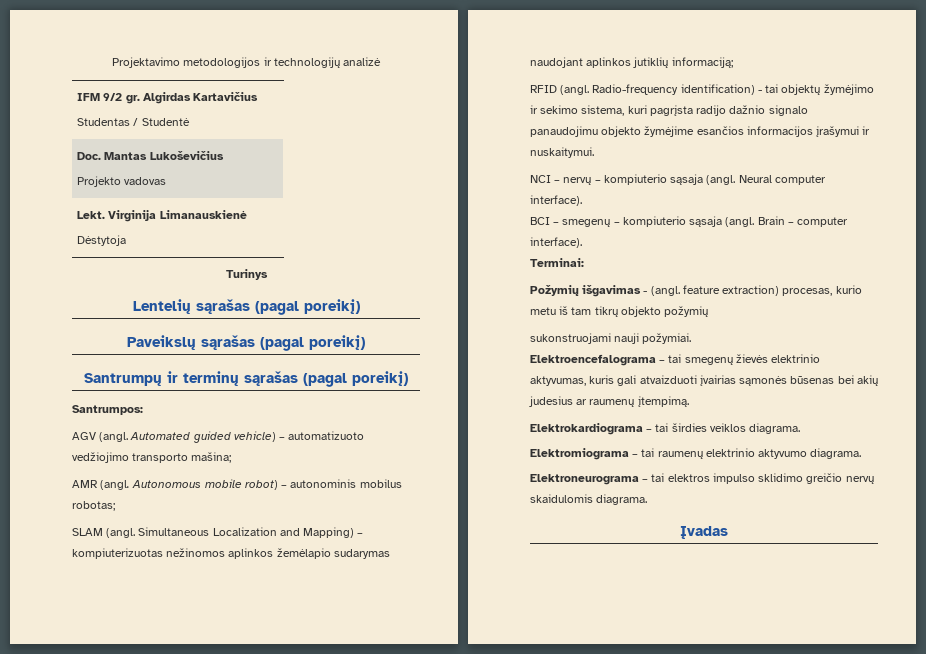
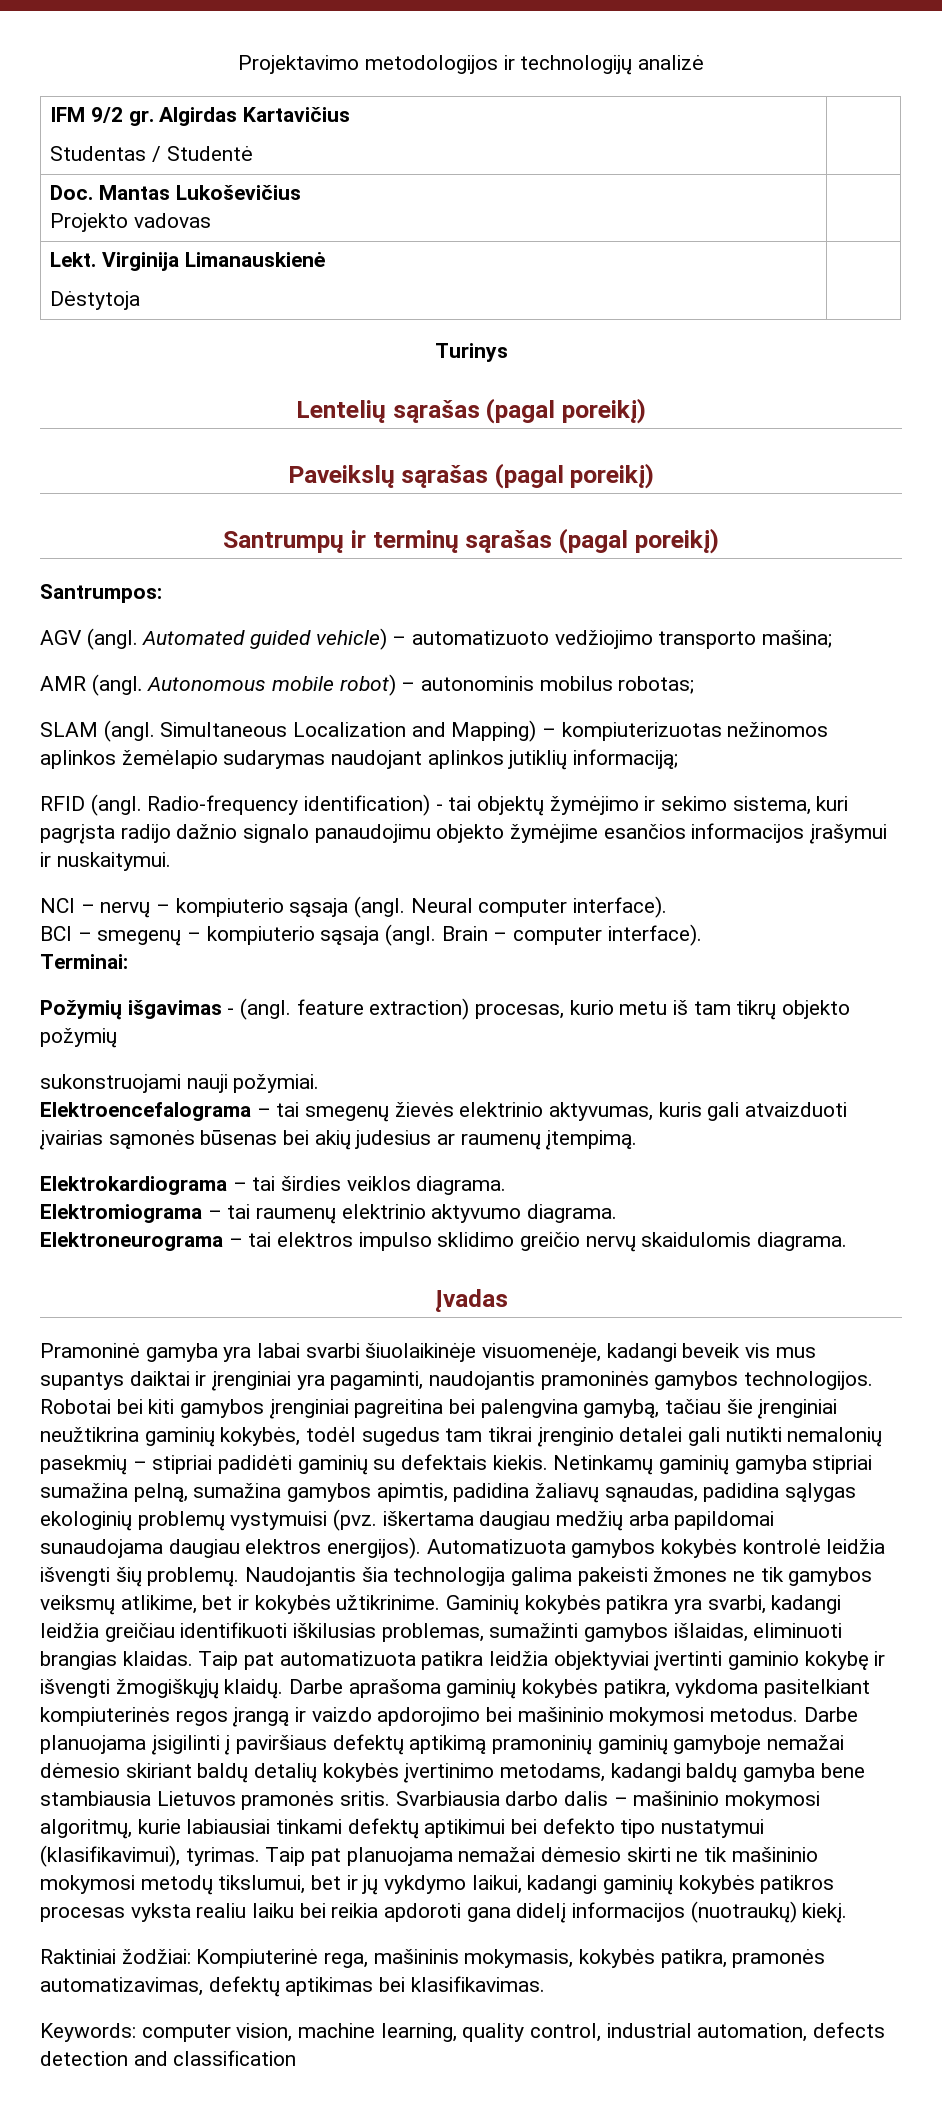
+ Pramoninė gamyba yra labai svarbi šiuolaikinėje visuomenėje, kadangi beveik vis mus supantys daiktai ir įrenginiai yra pagaminti, naudojantis pramoninės gamybos technologijos. Robotai bei kiti gamybos įrenginiai pagreitina bei palengvina gamybą, tačiau šie įrenginiai neužtikrina gaminių kokybės, todėl sugedus tam tikrai įrenginio detalei gali nutikti nemalonių pasekmių – stipriai padidėti gaminių su defektais kiekis. Netinkamų gaminių gamyba stipriai sumažina pelną, sumažina gamybos apimtis, padidina žaliavų sąnaudas, padidina sąlygas ekologinių problemų vystymuisi (pvz. iškertama daugiau medžių arba papildomai sunaudojama daugiau elektros energijos). Automatizuota gamybos kokybės kontrolė leidžia išvengti šių problemų. Naudojantis šia technologija galima pakeisti žmones ne tik gamybos veiksmų atlikime, bet ir kokybės užtikrinime. Gaminių kokybės patikra yra svarbi, kadangi leidžia greičiau identifikuoti iškilusias problemas, sumažinti gamybos išlaidas, eliminuoti brangias klaidas. Taip pat automatizuota patikra leidžia objektyviai įvertinti gaminio kokybę ir išvengti žmogiškųjų klaidų. Darbe aprašoma gaminių kokybės patikra, vykdoma pasitelkiant kompiuterinės regos įrangą ir vaizdo apdorojimo bei mašininio mokymosi metodus. Darbe planuojama įsigilinti į paviršiaus defektų aptikimą pramoninių gaminių gamyboje nemažai dėmesio skiriant baldų detalių kokybės įvertinimo metodams, kadangi baldų gamyba bene stambiausia Lietuvos pramonės sritis. Svarbiausia darbo dalis – mašininio mokymosi algoritmų, kurie labiausiai tinkami defektų aptikimui bei defekto tipo nustatymui (klasifikavimui), tyrimas. Taip pat planuojama nemažai dėmesio skirti ne tik mašininio mokymosi metodų tikslumui, bet ir jų vykdymo laikui, kadangi gaminių kokybės patikros procesas vyksta realiu laiku bei reikia apdoroti gana didelį informacijos (nuotraukų) kiekį.
+ Raktiniai žodžiai: Kompiuterinė rega, mašininis mokymasis, kokybės patikra, pramonės automatizavimas, defektų aptikimas bei klasifikavimas.
+ Keywords: computer vision, machine learning, quality control, industrial automation, defects detection and classification

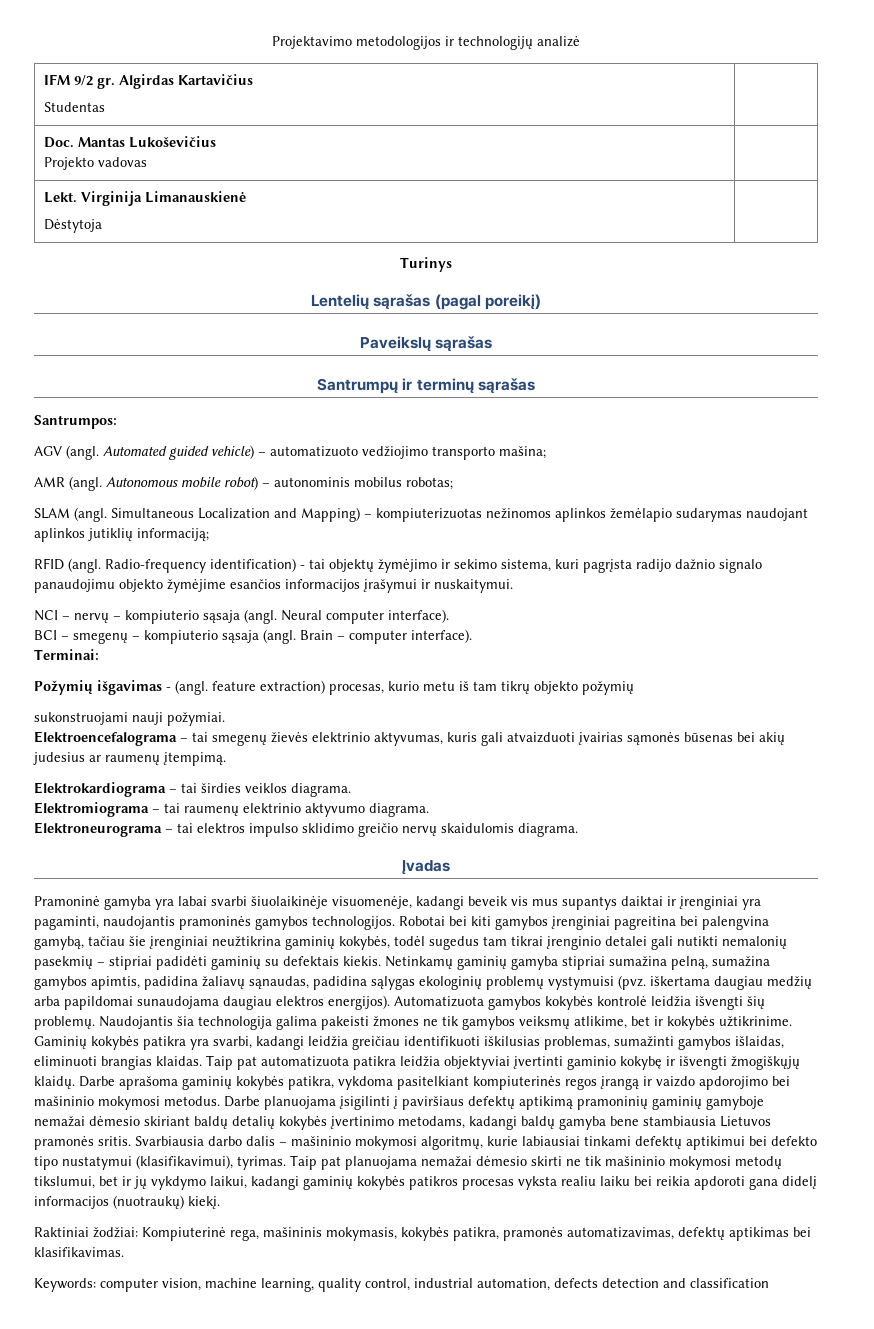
  IFM 9/2 gr. Algirdas Kartavičius
- Studentas / Studentė |
+ Studentas |
- Paveikslų sąrašas (pagal poreikį)
+ Paveikslų sąrašas
- Santrumpų ir terminų sąrašas (pagal poreikį)
+ Santrumpų ir terminų sąrašas

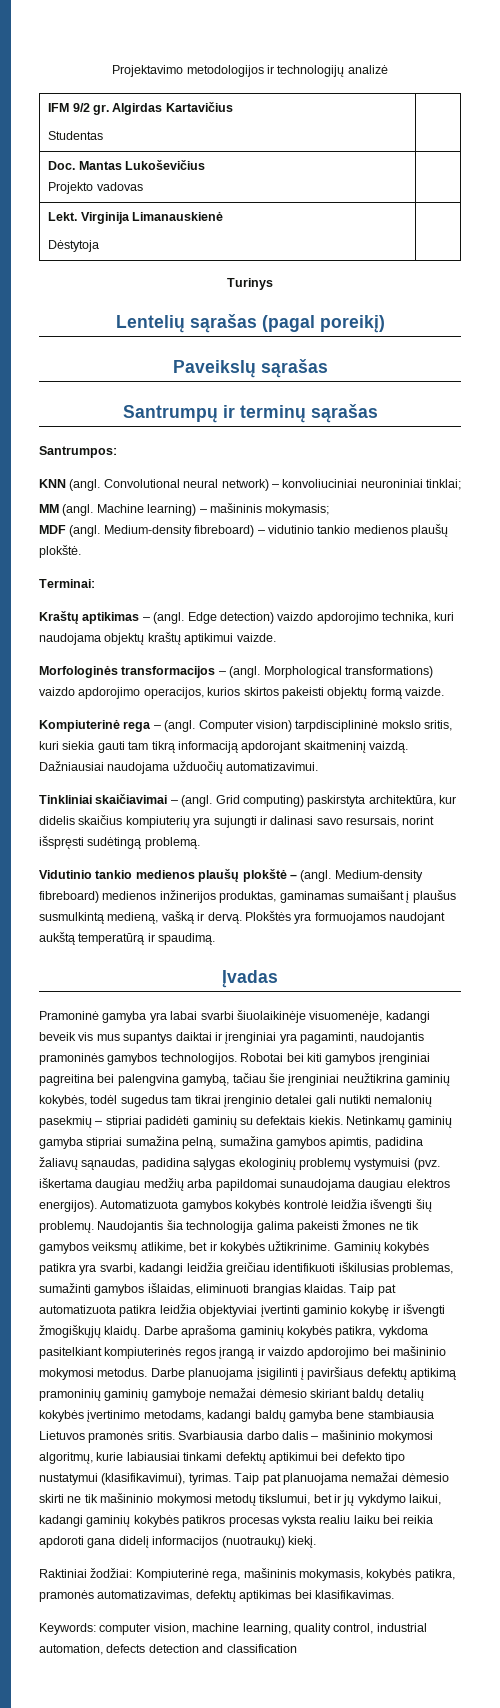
- AGV (angl. Automated guided vehicle) – automatizuoto vedžiojimo transporto mašina;
- AMR (angl. Autonomous mobile robot) – autonominis mobilus robotas;
- SLAM (angl. Simultaneous Localization and Mapping) – kompiuterizuotas nežinomos aplinkos žemėlapio sudarymas naudojant aplinkos jutiklių informaciją;
- RFID (angl. Radio-frequency identification) - tai objektų žymėjimo ir sekimo sistema, kuri pagrįsta radijo dažnio signalo panaudojimu objekto žymėjime esančios informacijos įrašymui ir nuskaitymui.
- NCI – nervų – kompiuterio sąsaja (angl. Neural computer interface).
- BCI – smegenų – kompiuterio sąsaja (angl. Brain – computer interface).
+ KNN (angl. Convolutional neural network) – konvoliuciniai neuroniniai tinklai;
+ MM (angl. Machine learning) – mašininis mokymasis;
+ MDF (angl. Medium-density fibreboard) – vidutinio tankio medienos plaušų plokštė.
  Terminai:
- Požymių išgavimas - (angl. feature extraction) procesas, kurio metu iš tam tikrų objekto požymių
- sukonstruojami nauji požymiai.
- Elektroencefalograma – tai smegenų žievės elektrinio aktyvumas, kuris gali atvaizduoti įvairias sąmonės būsenas bei akių judesius ar raumenų įtempimą.
- Elektrokardiograma – tai širdies veiklos diagrama.
- Elektromiograma – tai raumenų elektrinio aktyvumo diagrama.
- Elektroneurograma – tai elektros impulso sklidimo greičio nervų skaidulomis diagrama.
+ Kraštų aptikimas – (angl. Edge detection) vaizdo apdorojimo technika, kuri naudojama objektų kraštų aptikimui vaizde.
+ Morfologinės transformacijos – (angl. Morphological transformations) vaizdo apdorojimo operacijos, kurios skirtos pakeisti objektų formą vaizde.
+ Kompiuterinė rega – (angl. Computer vision) tarpdisciplininė mokslo sritis, kuri siekia gauti tam tikrą informaciją apdorojant skaitmeninį vaizdą. Dažniausiai naudojama užduočių automatizavimui.
+ Tinkliniai skaičiavimai – (angl. Grid computing) paskirstyta architektūra, kur didelis skaičius kompiuterių yra sujungti ir dalinasi savo resursais, norint išspręsti sudėtingą problemą.
+ Vidutinio tankio medienos plaušų plokštė – (angl. Medium-density fibreboard) medienos inžinerijos produktas, gaminamas sumaišant į plaušus susmulkintą medieną, vašką ir dervą. Plokštės yra formuojamos naudojant aukštą temperatūrą ir spaudimą.

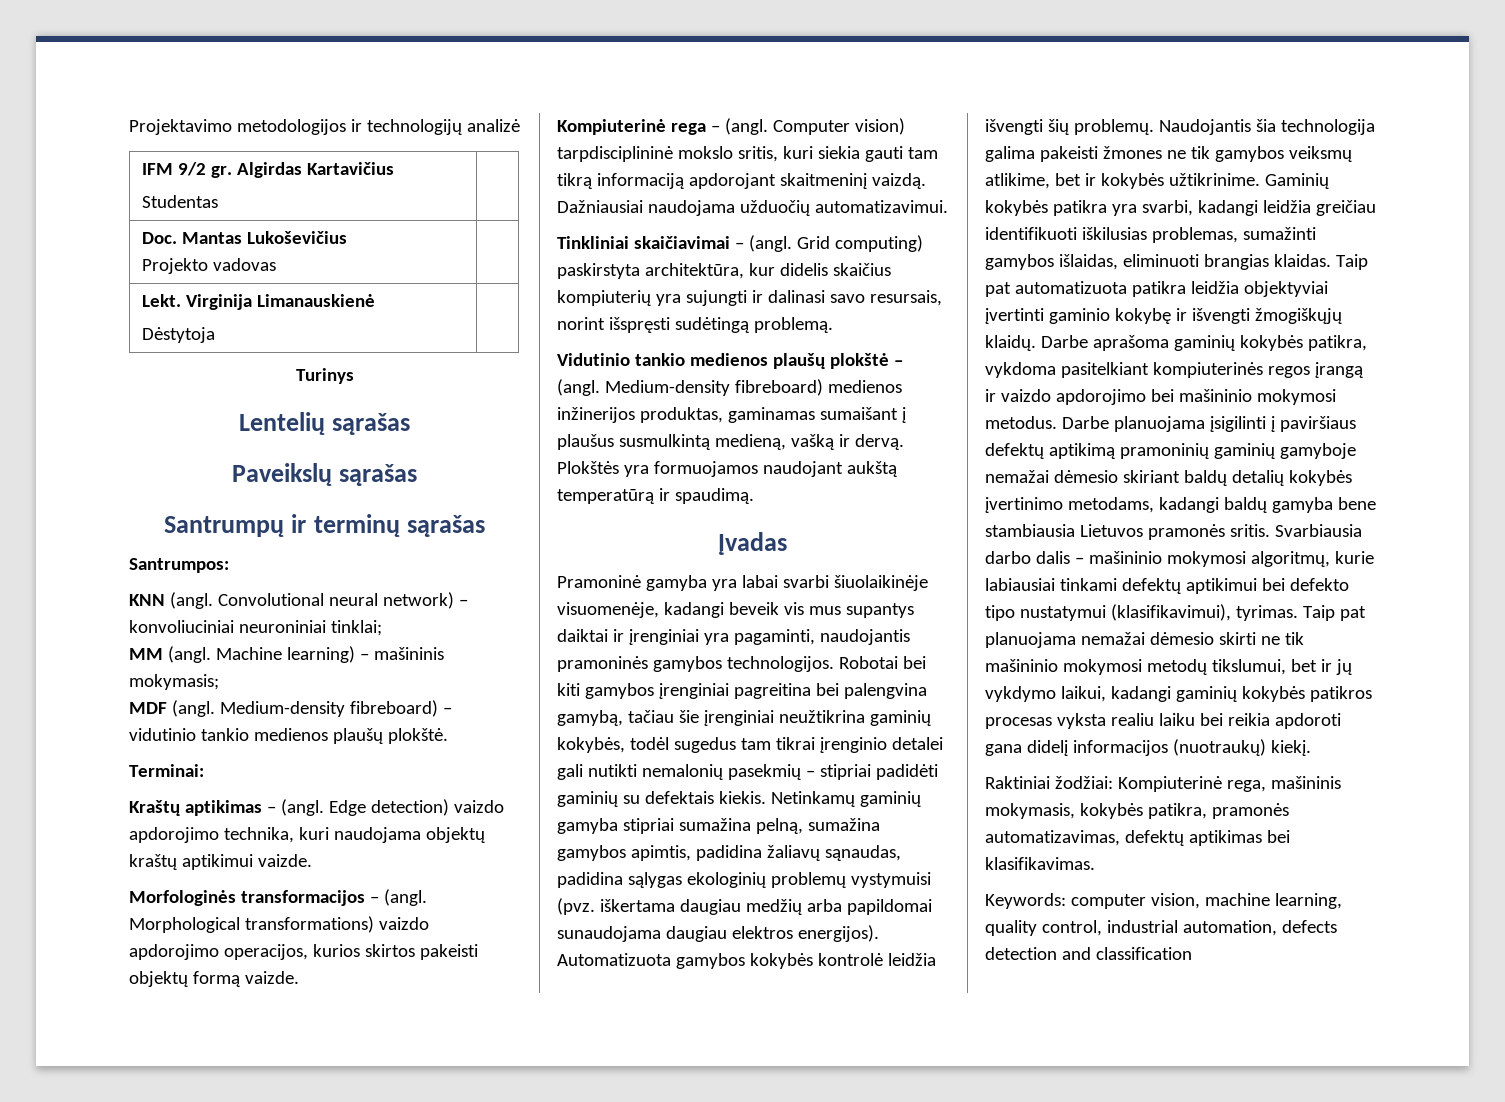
- Lentelių sąrašas (pagal poreikį)
+ Lentelių sąrašas

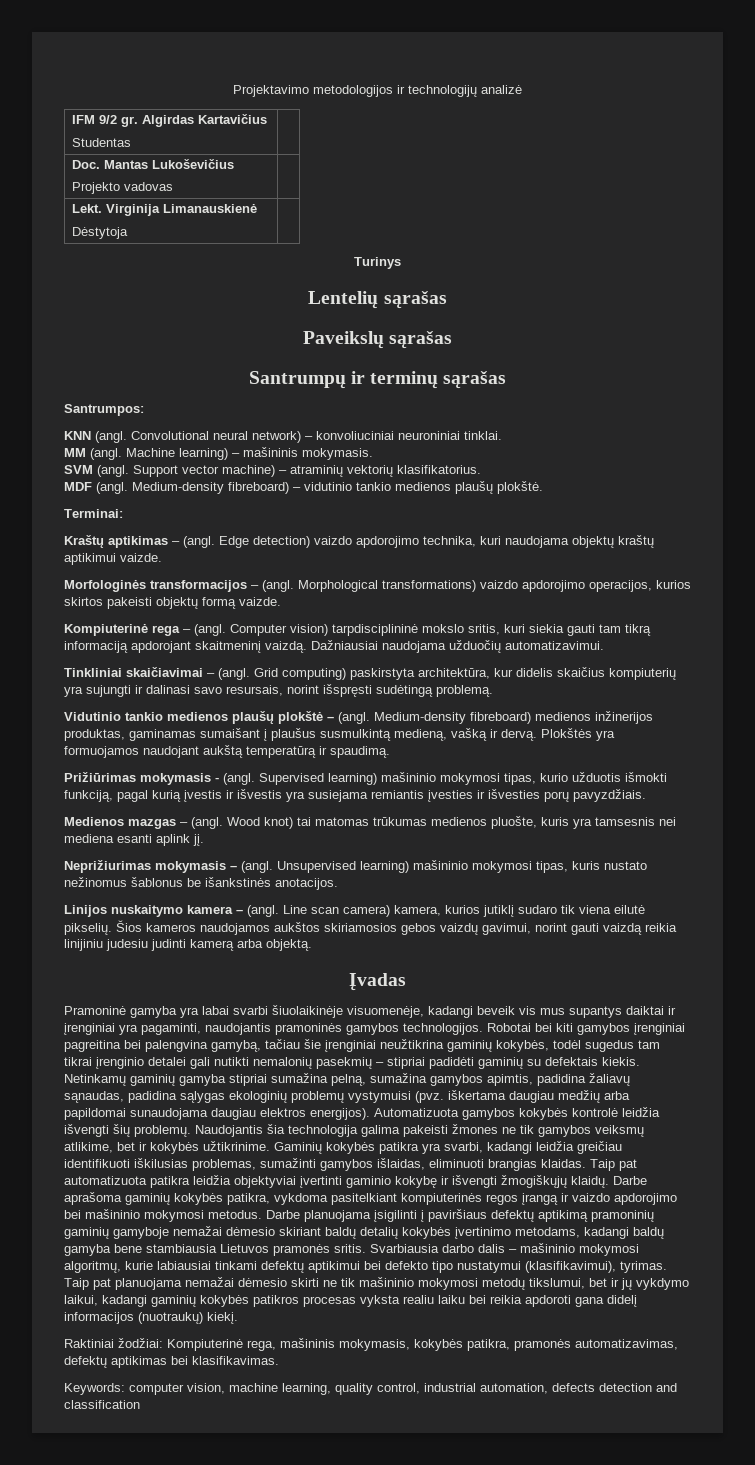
- Convolutional neural network) – konvoliuciniai neuroniniai tinklai;
+ Convolutional neural network) – konvoliuciniai neuroniniai tinklai.
- Machine learning) – mašininis mokymasis;
+ Machine learning) – mašininis mokymasis.
+ SVM (angl. Support vector machine) – atraminių vektorių klasifikatorius.
+ Prižiūrimas mokymasis - (angl. Supervised learning) mašininio mokymosi tipas, kurio užduotis išmokti funkciją, pagal kurią įvestis ir išvestis yra susiejama remiantis įvesties ir išvesties porų pavyzdžiais.
+ Medienos mazgas – (angl. Wood knot) tai matomas trūkumas medienos pluošte, kuris yra tamsesnis nei mediena esanti aplink jį.
+ Neprižiurimas mokymasis – (angl. Unsupervised learning) mašininio mokymosi tipas, kuris nustato nežinomus šablonus be išankstinės anotacijos.
+ Linijos nuskaitymo kamera – (angl. Line scan camera) kamera, kurios jutiklį sudaro tik viena eilutė pikselių. Šios kameros naudojamos aukštos skiriamosios gebos vaizdų gavimui, norint gauti vaizdą reikia linijiniu judesiu judinti kamerą arba objektą.

